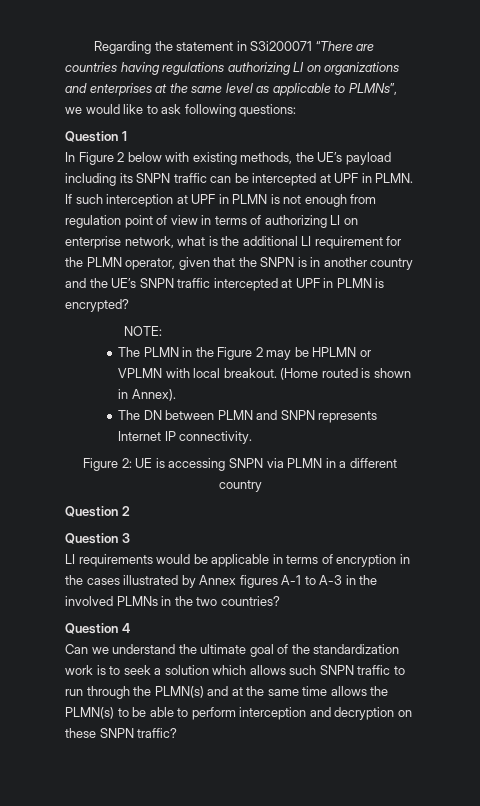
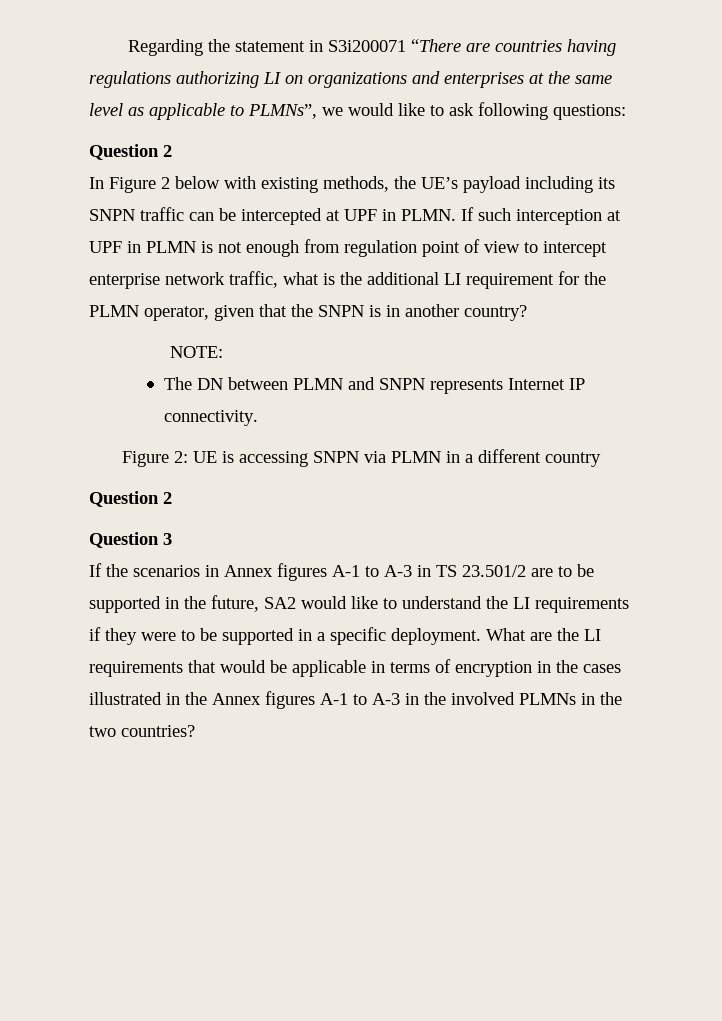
  Regarding the statement in S3i200071 “There are countries having regulations authorizing LI on organizations and enterprises at the same level as applicable to PLMNs”, we would like to ask following questions:
- Question 1
+ Question 2
- If such interception at UPF in PLMN is not enough from regulation point of view in terms of authorizing LI on enterprise network, what is the additional LI requirement for the PLMN operator, given that the SNPN is in another country and the UE’s SNPN traffic intercepted at UPF in PLMN is encrypted?
+ If such interception at UPF in PLMN is not enough from regulation point of view to intercept enterprise network traffic, what is the additional LI requirement for the PLMN operator, given that the SNPN is in another country?
  NOTE:
- The PLMN in the Figure 2 may be HPLMN or VPLMN with local breakout. (Home routed is shown in Annex).
- LI requirements would be applicable in terms of encryption in the cases illustrated by Annex figures A-1 to A-3 in the involved PLMNs in the two countries?
+ If the scenarios in Annex figures A-1 to A-3 in TS 23.501/2 are to be supported in the future, SA2 would like to understand the LI requirements if they were to be supported in a specific deployment. What are the LI requirements that would be applicable in terms of encryption in the cases illustrated in the Annex figures A-1 to A-3 in the involved PLMNs in the two countries?
- Question 4
- Can we understand the ultimate goal of the standardization work is to seek a solution which allows such SNPN traffic to run through the PLMN(s) and at the same time allows the PLMN(s) to be able to perform interception and decryption on these SNPN traffic?

